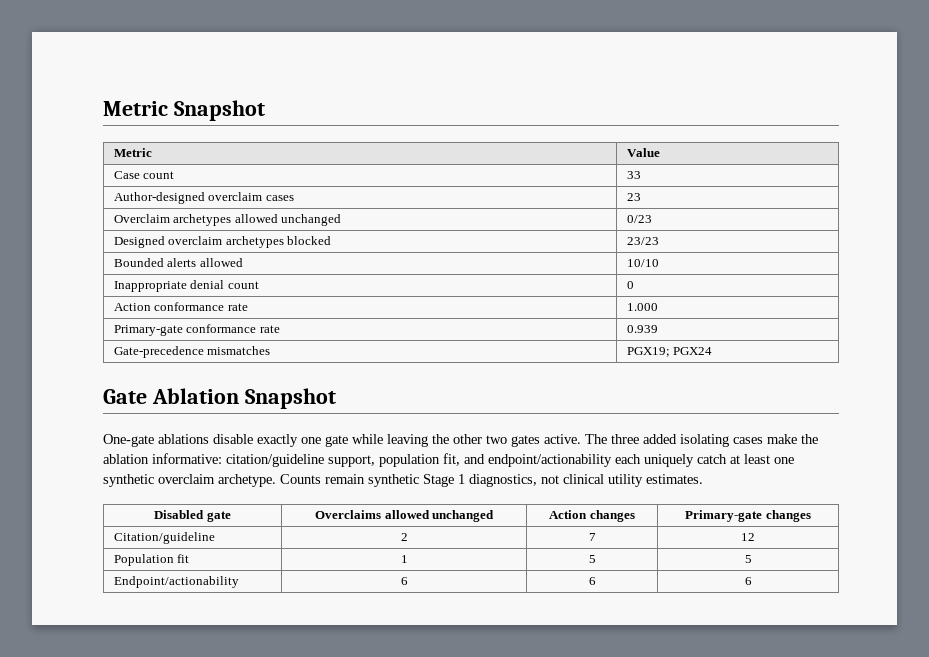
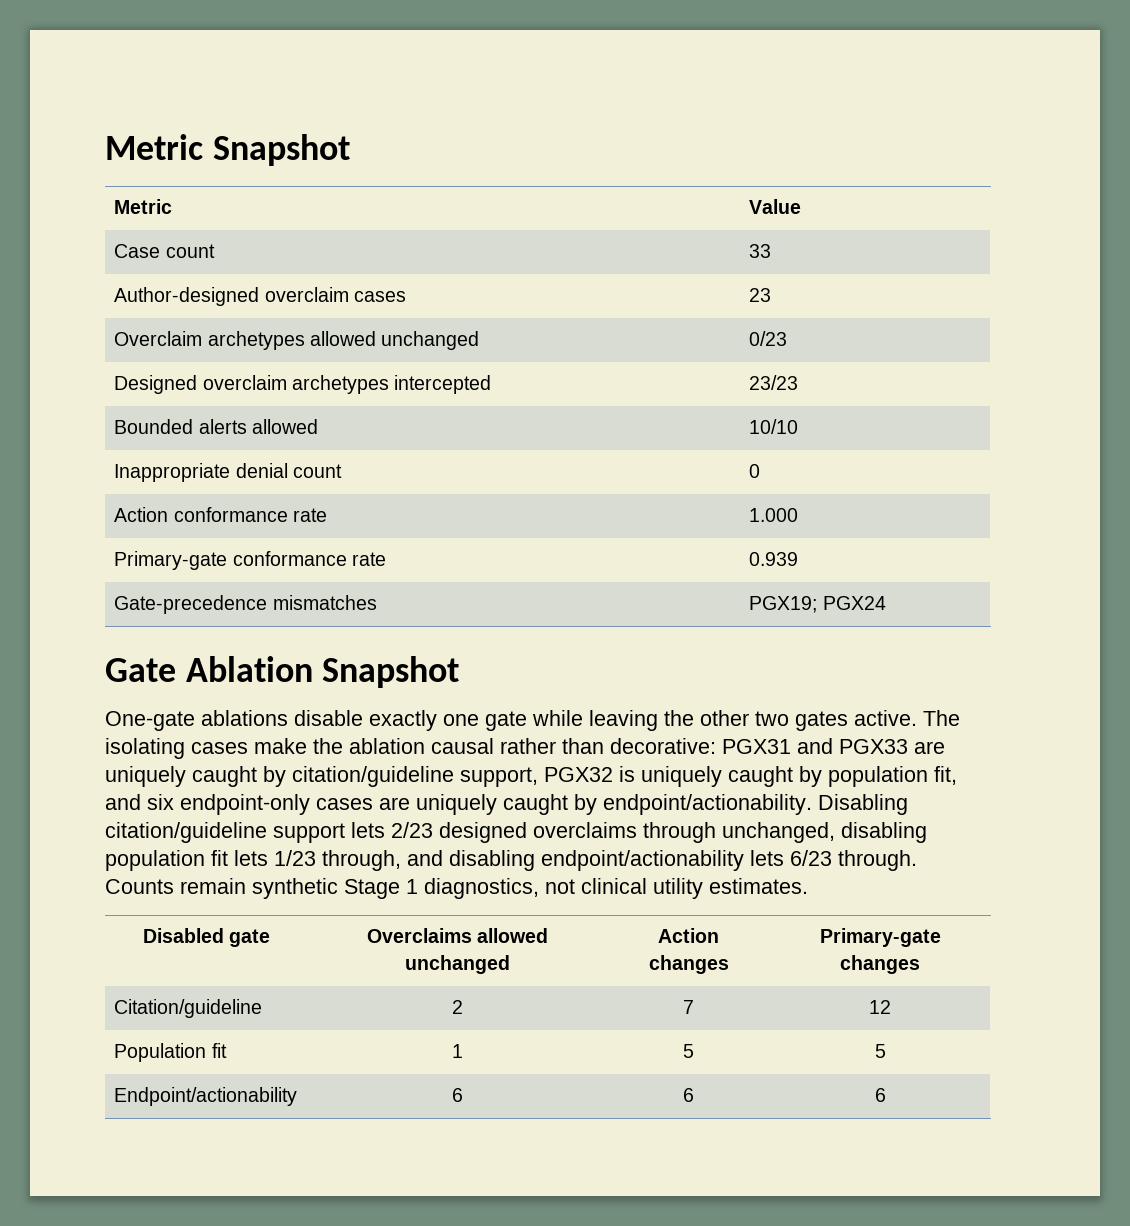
- Designed overclaim archetypes blocked | 23/23
+ Designed overclaim archetypes intercepted | 23/23
- The three added isolating cases make the ablation informative: citation/guideline support, population fit, and endpoint/actionability each uniquely catch at least one synthetic overclaim archetype.
+ The isolating cases make the ablation causal rather than decorative: PGX31 and PGX33 are uniquely caught by citation/guideline support, PGX32 is uniquely caught by population fit, and six endpoint-only cases are uniquely caught by endpoint/actionability. Disabling citation/guideline support lets 2/23 designed overclaims through unchanged, disabling population fit lets 1/23 through, and disabling endpoint/actionability lets 6/23 through.

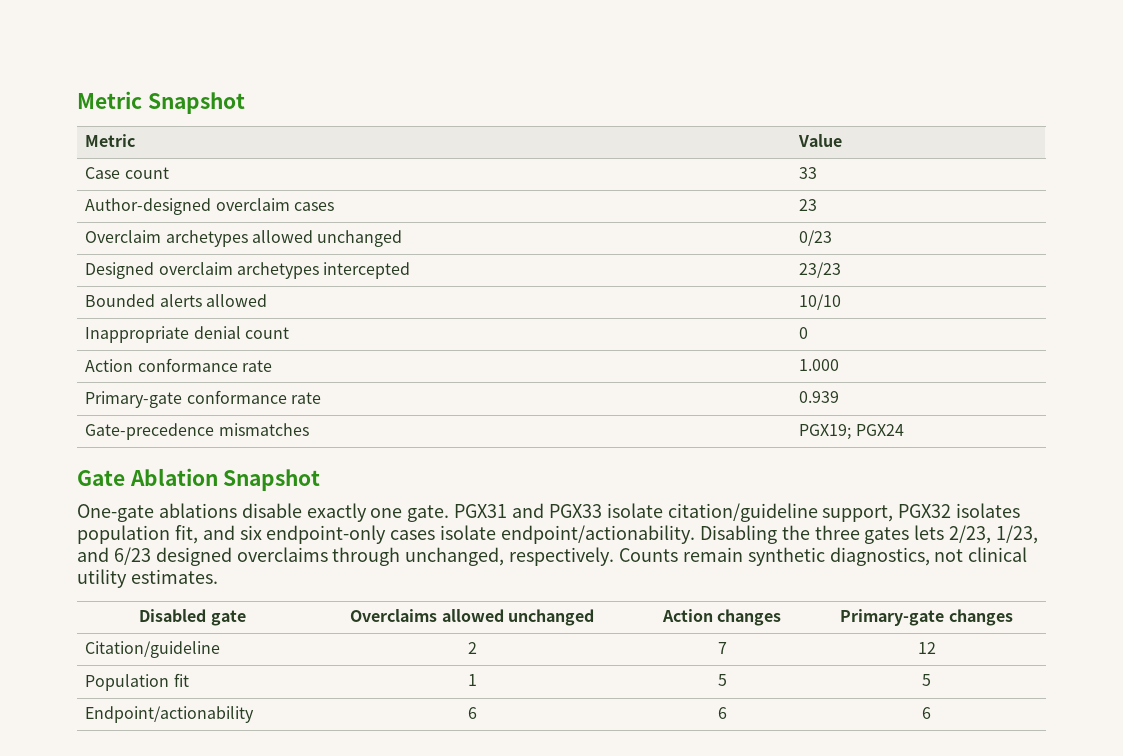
- One-gate ablations disable exactly one gate while leaving the other two gates active. The isolating cases make the ablation causal rather than decorative: PGX31 and PGX33 are uniquely caught by citation/guideline support, PGX32 is uniquely caught by population fit, and six endpoint-only cases are uniquely caught by endpoint/actionability. Disabling citation/guideline support lets 2/23 designed overclaims through unchanged, disabling population fit lets 1/23 through, and disabling endpoint/actionability lets 6/23 through.
+ One-gate ablations disable exactly one gate. PGX31 and PGX33 isolate citation/guideline support, PGX32 isolates population fit, and six endpoint-only cases isolate endpoint/actionability. Disabling the three gates lets 2/23, 1/23, and 6/23 designed overclaims through unchanged, respectively.
- Counts remain synthetic Stage 1 diagnostics, not clinical utility estimates.
+ Counts remain synthetic diagnostics, not clinical utility estimates.

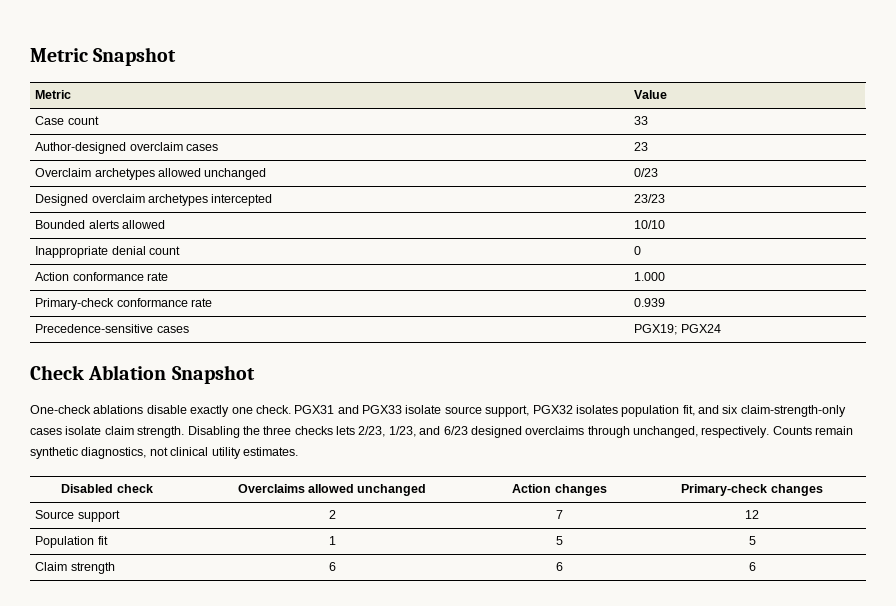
- Primary-gate conformance rate | 0.939
+ Primary-check conformance rate | 0.939
- Gate-precedence mismatches | PGX19; PGX24
+ Precedence-sensitive cases | PGX19; PGX24
- Gate Ablation Snapshot
+ Check Ablation Snapshot
- One-gate ablations disable exactly one gate.
+ One-check ablations disable exactly one check.
- PGX31 and PGX33 isolate citation/guideline support, PGX32 isolates population fit, and six endpoint-only cases isolate endpoint/actionability.
+ PGX31 and PGX33 isolate source support, PGX32 isolates population fit, and six claim-strength-only cases isolate claim strength.
- Disabling the three gates lets 2/23, 1/23, and 6/23 designed overclaims through unchanged, respectively.
+ Disabling the three checks lets 2/23, 1/23, and 6/23 designed overclaims through unchanged, respectively.
- Disabled gate | Overclaims allowed unchanged | Action changes | Primary-gate changes
+ Disabled check | Overclaims allowed unchanged | Action changes | Primary-check changes
- Citation/guideline | 2 | 7 | 12
+ Source support | 2 | 7 | 12
- Endpoint/actionability | 6 | 6 | 6
+ Claim strength | 6 | 6 | 6

